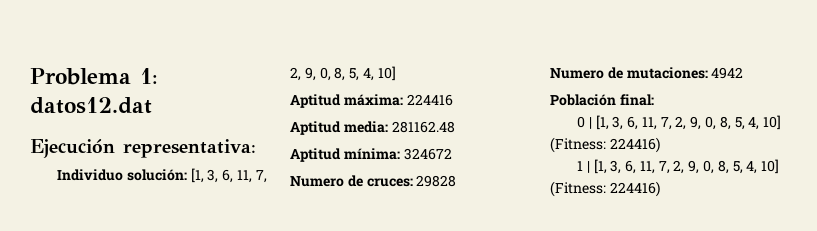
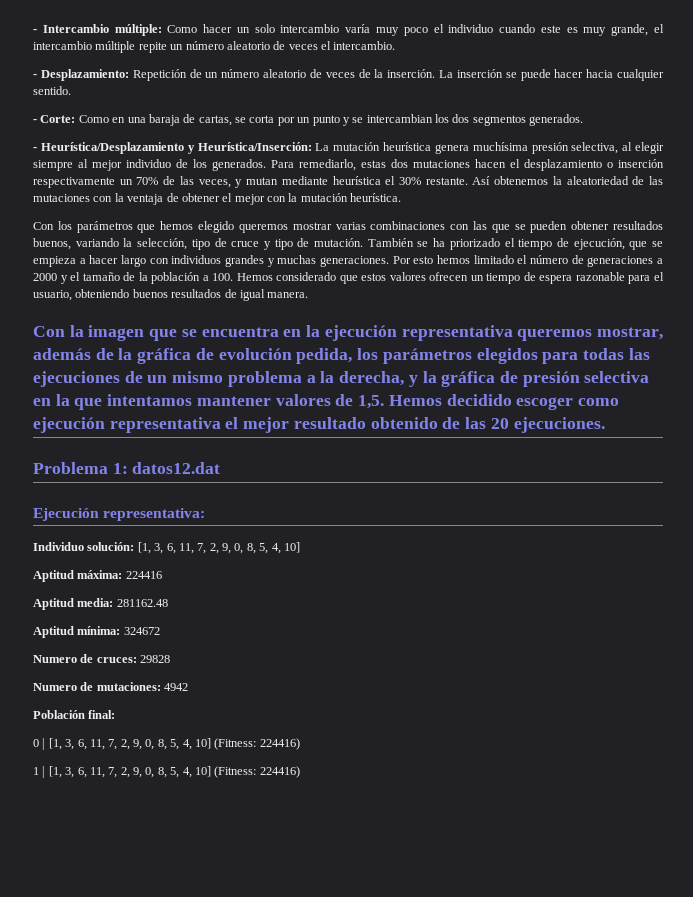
+ - Intercambio múltiple: Como hacer un solo intercambio varía muy poco el individuo cuando este es muy grande, el intercambio múltiple repite un número aleatorio de veces el intercambio.
+ - Desplazamiento: Repetición de un número aleatorio de veces de la inserción. La inserción se puede hacer hacia cualquier sentido.
+ - Corte: Como en una baraja de cartas, se corta por un punto y se intercambian los dos segmentos generados.
+ - Heurística/Desplazamiento y Heurística/Inserción: La mutación heurística genera muchísima presión selectiva, al elegir siempre al mejor individuo de los generados. Para remediarlo, estas dos mutaciones hacen el desplazamiento o inserción respectivamente un 70% de las veces, y mutan mediante heurística el 30% restante. Así obtenemos la aleatoriedad de las mutaciones con la ventaja de obtener el mejor con la mutación heurística.
+ Con los parámetros que hemos elegido queremos mostrar varias combinaciones con las que se pueden obtener resultados buenos, variando la selección, tipo de cruce y tipo de mutación. También se ha priorizado el tiempo de ejecución, que se empieza a hacer largo con individuos grandes y muchas generaciones. Por esto hemos limitado el número de generaciones a 2000 y el tamaño de la población a 100. Hemos considerado que estos valores ofrecen un tiempo de espera razonable para el usuario, obteniendo buenos resultados de igual manera.
+ Con la imagen que se encuentra en la ejecución representativa queremos mostrar, además de la gráfica de evolución pedida, los parámetros elegidos para todas las ejecuciones de un mismo problema a la derecha, y la gráfica de presión selectiva en la que intentamos mantener valores de 1,5. Hemos decidido escoger como ejecución representativa el mejor resultado obtenido de las 20 ejecuciones.

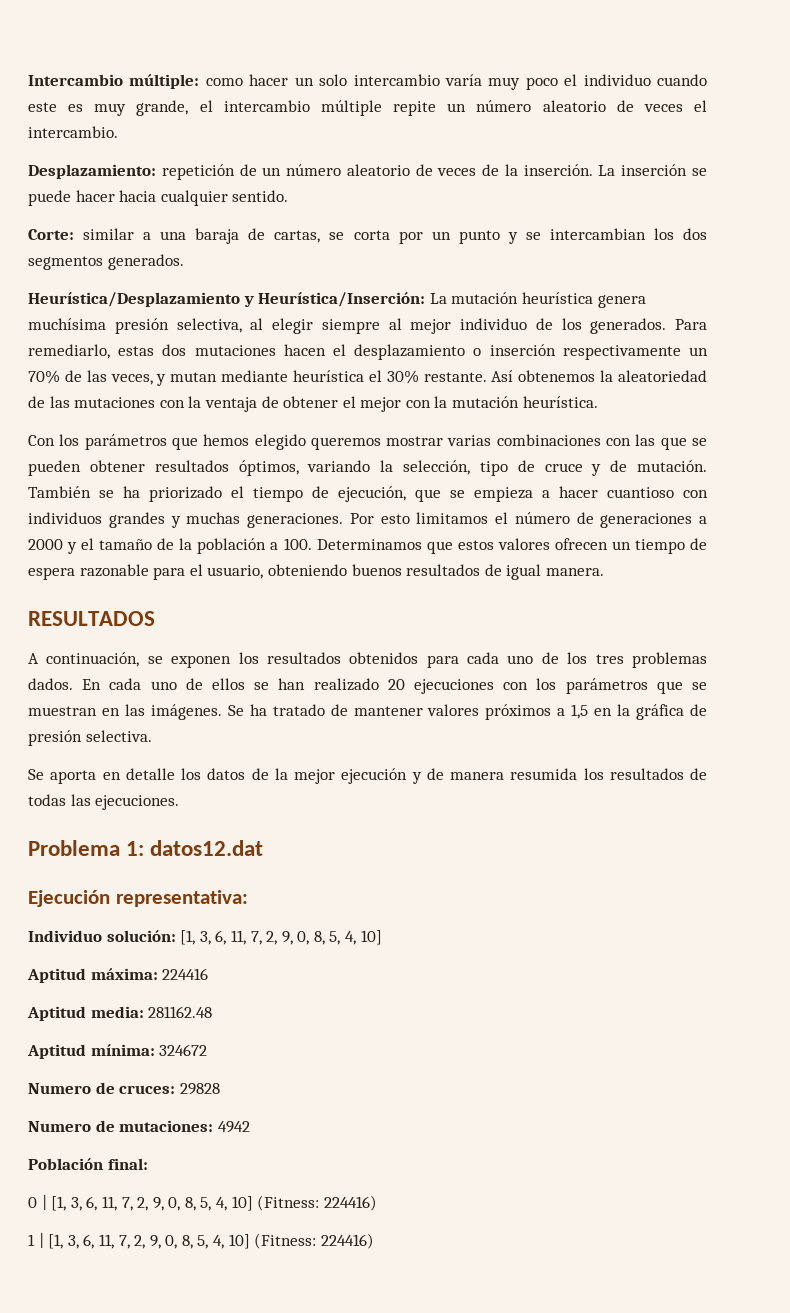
- - Intercambio múltiple: Como hacer un solo intercambio varía muy poco el individuo cuando este es muy grande, el intercambio múltiple repite un número aleatorio de veces el intercambio.
+ Intercambio múltiple: como hacer un solo intercambio varía muy poco el individuo cuando este es muy grande, el intercambio múltiple repite un número aleatorio de veces el intercambio.
- - Desplazamiento: Repetición de un número aleatorio de veces de la inserción.
+ Desplazamiento: repetición de un número aleatorio de veces de la inserción.
- - Corte: Como en una baraja de cartas, se corta por un punto y se intercambian los dos segmentos generados.
+ Corte: similar a una baraja de cartas, se corta por un punto y se intercambian los dos segmentos generados.
- - Heurística/Desplazamiento y Heurística/Inserción: La mutación heurística genera muchísima presión selectiva, al elegir siempre al mejor individuo de los generados.
+ Heurística/Desplazamiento y Heurística/Inserción: La mutación heurística genera muchísima presión selectiva, al elegir siempre al mejor individuo de los generados.
- Con los parámetros que hemos elegido queremos mostrar varias combinaciones con las que se pueden obtener resultados buenos, variando la selección, tipo de cruce y tipo de mutación.
+ Con los parámetros que hemos elegido queremos mostrar varias combinaciones con las que se pueden obtener resultados óptimos, variando la selección, tipo de cruce y de mutación.
- También se ha priorizado el tiempo de ejecución, que se empieza a hacer largo con individuos grandes y muchas generaciones.
+ También se ha priorizado el tiempo de ejecución, que se empieza a hacer cuantioso con individuos grandes y muchas generaciones.
- Por esto hemos limitado el número de generaciones a 2000 y el tamaño de la población a 100. Hemos considerado que estos valores ofrecen un tiempo de espera razonable para el usuario, obteniendo buenos resultados de igual manera.
+ Por esto limitamos el número de generaciones a 2000 y el tamaño de la población a 100. Determinamos que estos valores ofrecen un tiempo de espera razonable para el usuario, obteniendo buenos resultados de igual manera.
- Con la imagen que se encuentra en la ejecución representativa queremos mostrar, además de la gráfica de evolución pedida, los parámetros elegidos para todas las ejecuciones de un mismo problema a la derecha, y la gráfica de presión selectiva en la que intentamos mantener valores de 1,5. Hemos decidido escoger como ejecución representativa el mejor resultado obtenido de las 20 ejecuciones.
+ RESULTADOS
+ A continuación, se exponen los resultados obtenidos para cada uno de los tres problemas dados. En cada uno de ellos se han realizado 20 ejecuciones con los parámetros que se muestran en las imágenes. Se ha tratado de mantener valores próximos a 1,5 en la gráfica de presión selectiva.
+ Se aporta en detalle los datos de la mejor ejecución y de manera resumida los resultados de todas las ejecuciones.

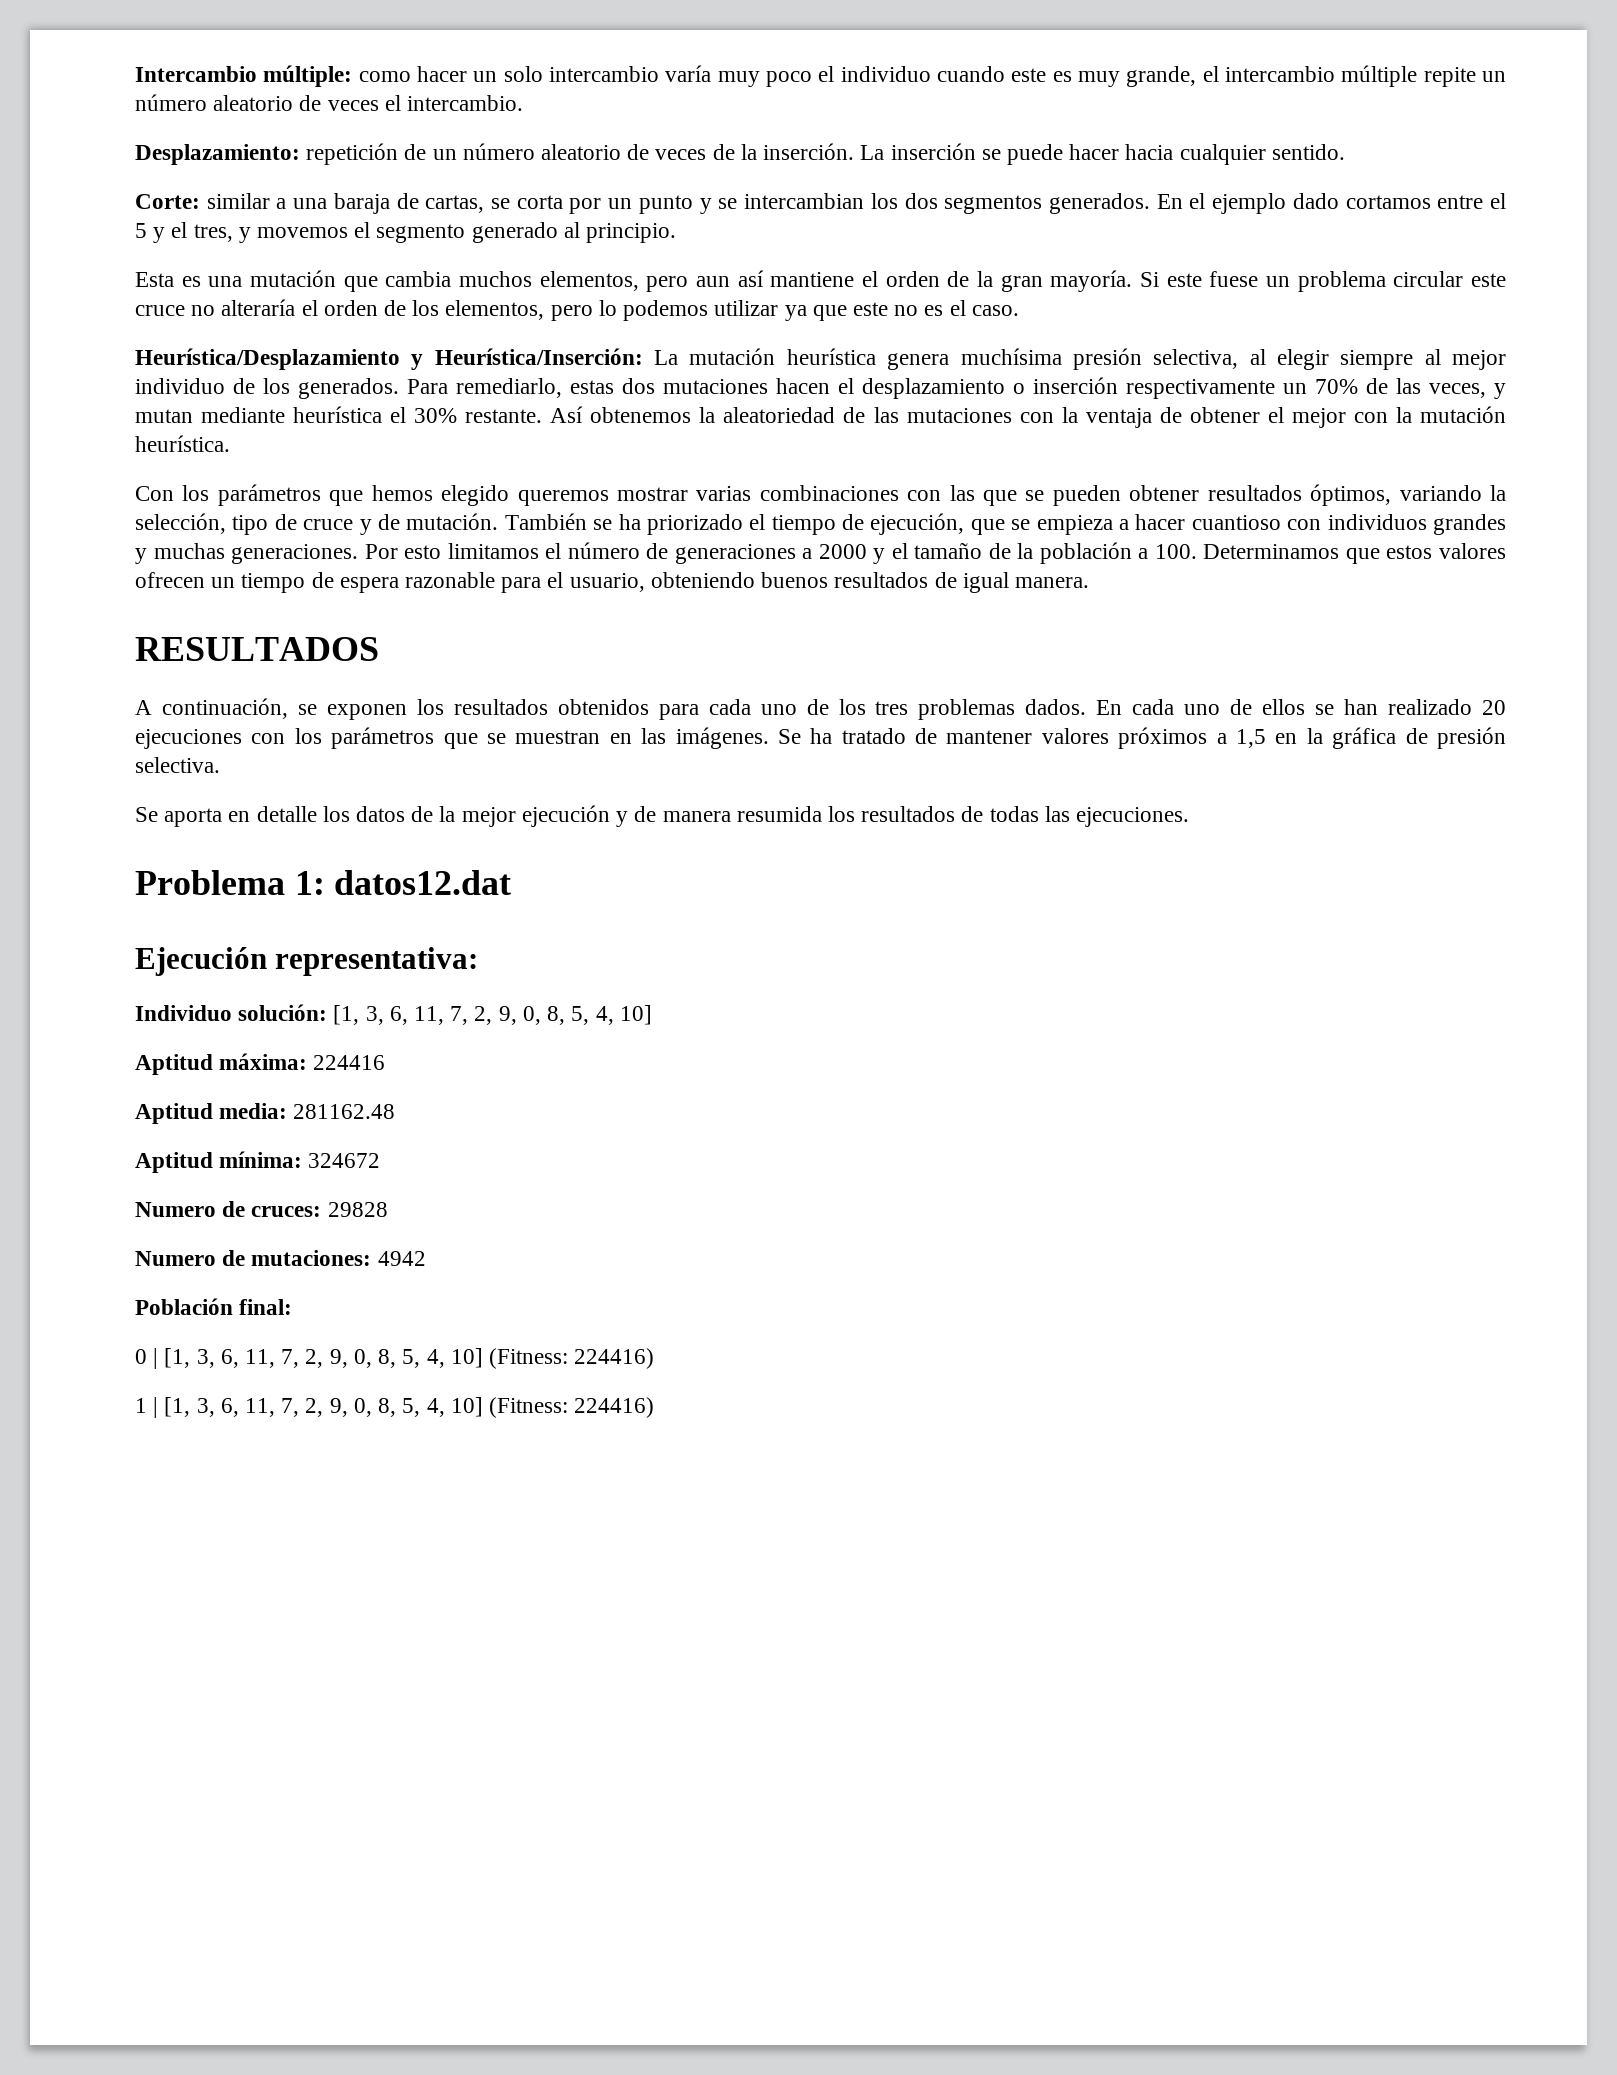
+ En el ejemplo dado cortamos entre el 5 y el tres, y movemos el segmento generado al principio.
+ Esta es una mutación que cambia muchos elementos, pero aun así mantiene el orden de la gran mayoría. Si este fuese un problema circular este cruce no alteraría el orden de los elementos, pero lo podemos utilizar ya que este no es el caso.

